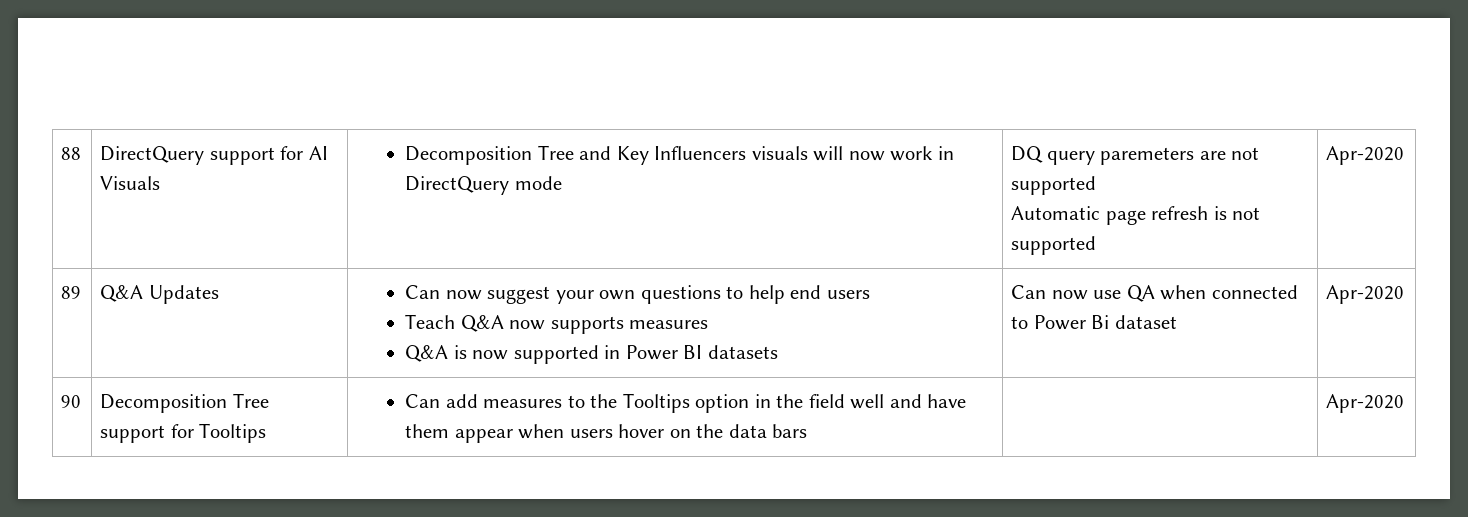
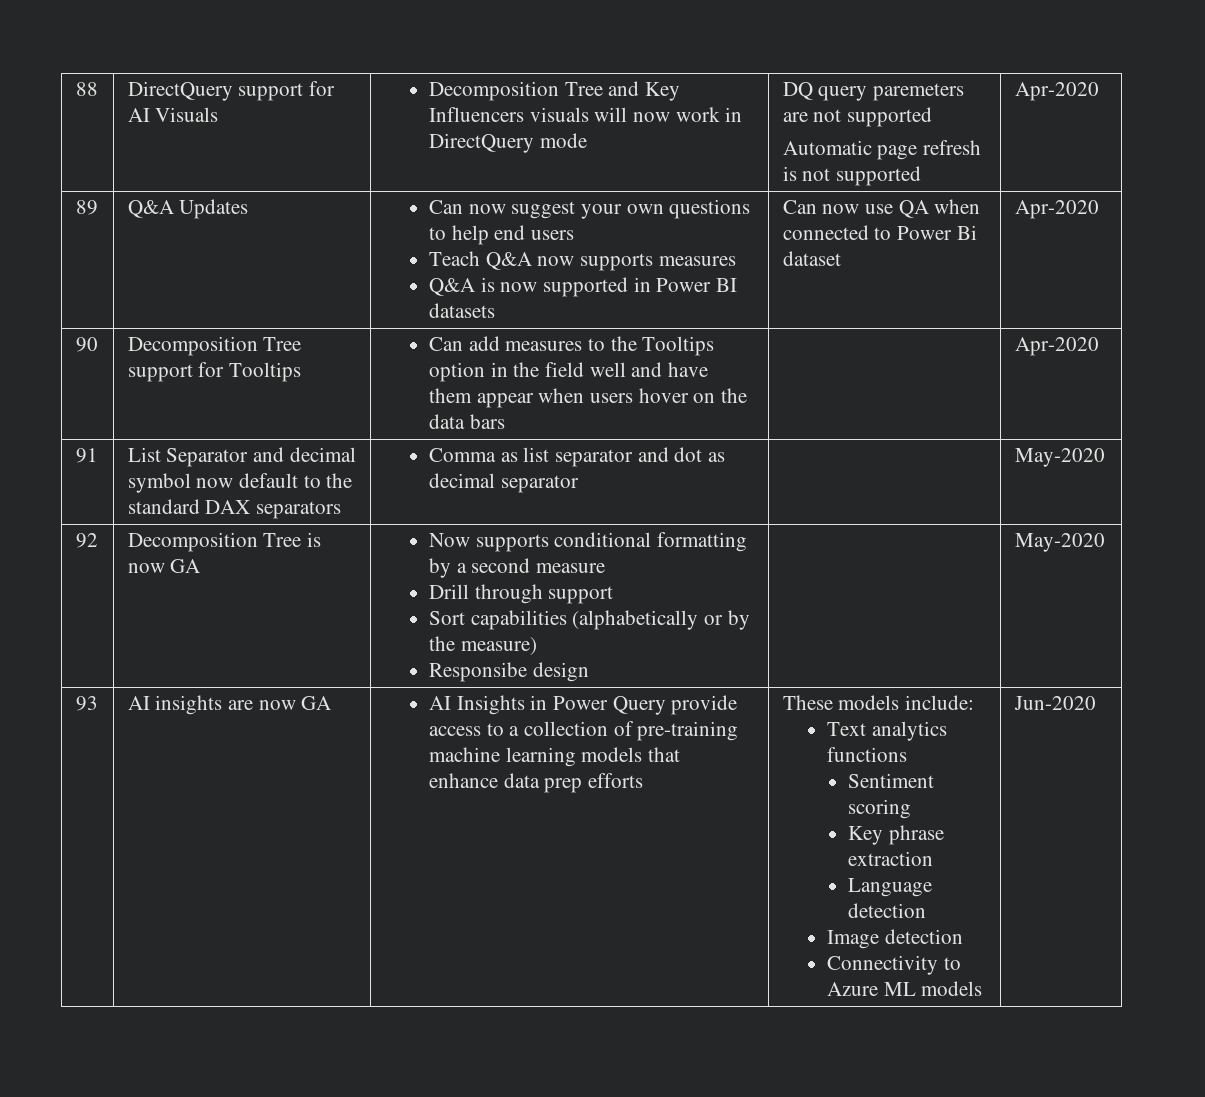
+ 91 | List Separator and decimal symbol now default to the standard DAX separators | Comma as list separator and dot as decimal separator | | May-2020
+ 92 | Decomposition Tree is now GA | Now supports conditional formatting by a second measure
+ Drill through support
+ Sort capabilities (alphabetically or by the measure)
+ Responsibe design | | May-2020
+ 93 | AI insights are now GA | AI Insights in Power Query provide access to a collection of pre-training machine learning models that enhance data prep efforts | These models include:
+ Text analytics functions
+ Sentiment scoring
+ Key phrase extraction
+ Language detection
+ Image detection
+ Connectivity to Azure ML models | Jun-2020

